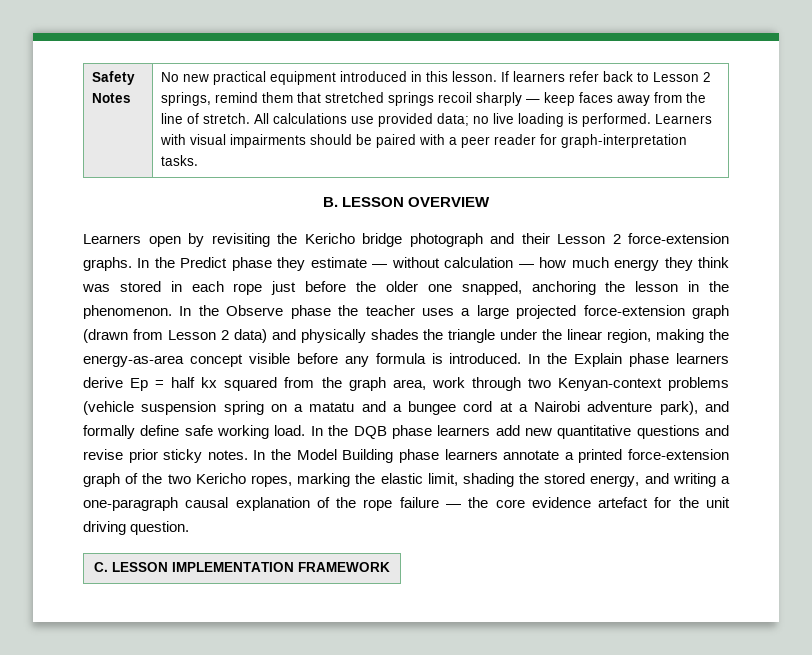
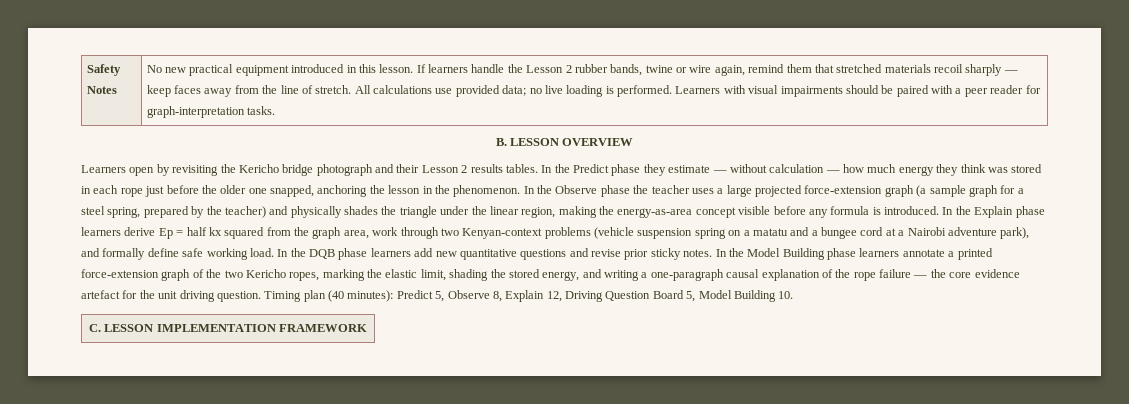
- If learners refer back to Lesson 2 springs, remind them that stretched springs recoil sharply — keep faces away from the line of stretch.
+ If learners handle the Lesson 2 rubber bands, twine or wire again, remind them that stretched materials recoil sharply — keep faces away from the line of stretch.
- Learners open by revisiting the Kericho bridge photograph and their Lesson 2 force-extension graphs.
+ Learners open by revisiting the Kericho bridge photograph and their Lesson 2 results tables.
- In the Observe phase the teacher uses a large projected force-extension graph (drawn from Lesson 2 data) and physically shades the triangle under the linear region, making the energy-as-area concept visible before any formula is introduced.
+ In the Observe phase the teacher uses a large projected force-extension graph (a sample graph for a steel spring, prepared by the teacher) and physically shades the triangle under the linear region, making the energy-as-area concept visible before any formula is introduced.
+ Timing plan (40 minutes): Predict 5, Observe 8, Explain 12, Driving Question Board 5, Model Building 10.

